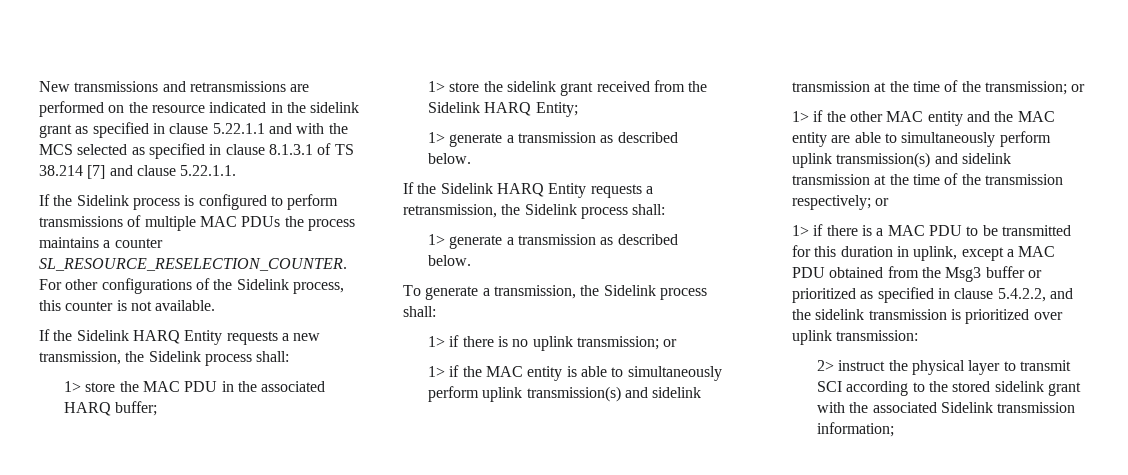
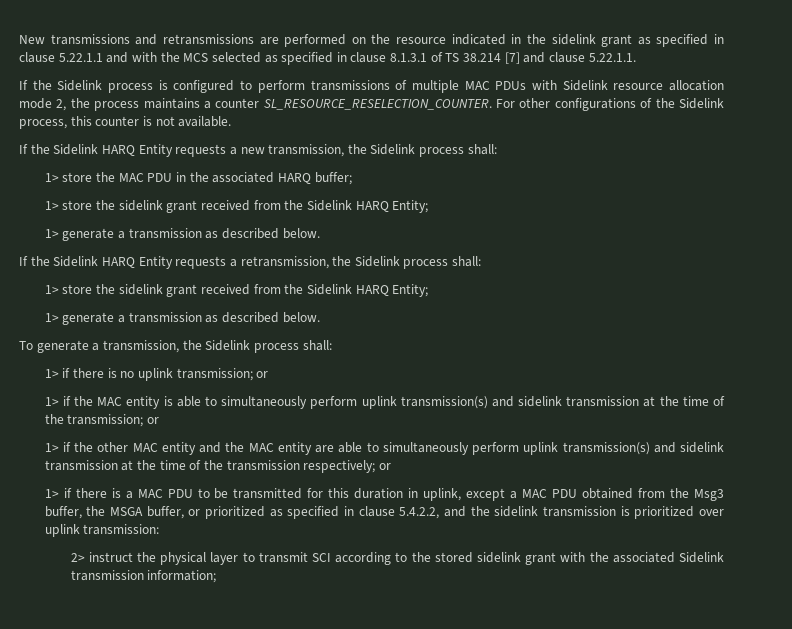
- If the Sidelink process is configured to perform transmissions of multiple MAC PDUs the process maintains a counter SL_RESOURCE_RESELECTION_COUNTER.
+ If the Sidelink process is configured to perform transmissions of multiple MAC PDUs with Sidelink resource allocation mode 2, the process maintains a counter SL_RESOURCE_RESELECTION_COUNTER.
  If the Sidelink HARQ Entity requests a retransmission, the Sidelink process shall:
+ 1> store the sidelink grant received from the Sidelink HARQ Entity;
- 1> if there is a MAC PDU to be transmitted for this duration in uplink, except a MAC PDU obtained from the Msg3 buffer or prioritized as specified in clause 5.4.2.2, and the sidelink transmission is prioritized over uplink transmission:
+ 1> if there is a MAC PDU to be transmitted for this duration in uplink, except a MAC PDU obtained from the Msg3 buffer, the MSGA buffer, or prioritized as specified in clause 5.4.2.2, and the sidelink transmission is prioritized over uplink transmission:

